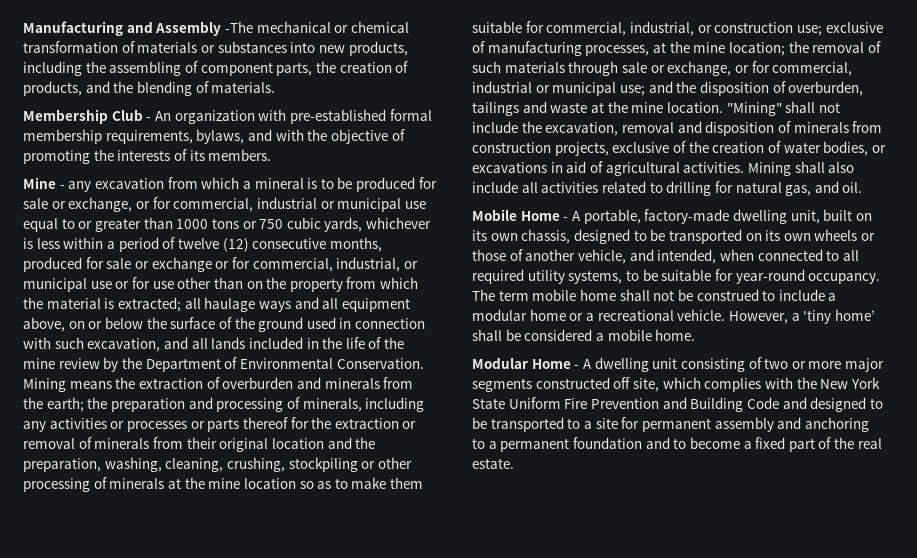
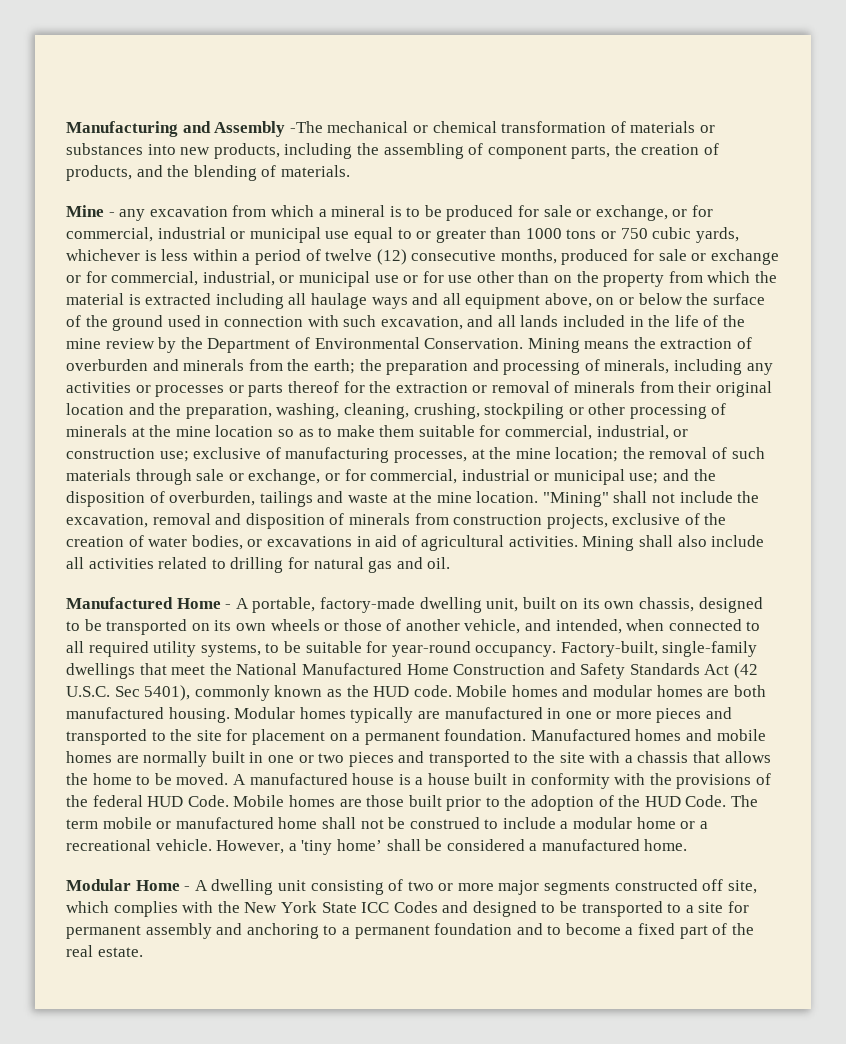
- Membership Club - An organization with pre-established formal membership requirements, bylaws, and with the objective of promoting the interests of its members.
- Mine - any excavation from which a mineral is to be produced for sale or exchange, or for commercial, industrial or municipal use equal to or greater than 1000 tons or 750 cubic yards, whichever is less within a period of twelve (12) consecutive months, produced for sale or exchange or for commercial, industrial, or municipal use or for use other than on the property from which the material is extracted; all haulage ways and all equipment above, on or below the surface of the ground used in connection with such excavation, and all lands included in the life of the mine review by the Department of Environmental Conservation.
+ Mine - any excavation from which a mineral is to be produced for sale or exchange, or for commercial, industrial or municipal use equal to or greater than 1000 tons or 750 cubic yards, whichever is less within a period of twelve (12) consecutive months, produced for sale or exchange or for commercial, industrial, or municipal use or for use other than on the property from which the material is extracted including all haulage ways and all equipment above, on or below the surface of the ground used in connection with such excavation, and all lands included in the life of the mine review by the Department of Environmental Conservation.
- Mining shall also include all activities related to drilling for natural gas, and oil.
+ Mining shall also include all activities related to drilling for natural gas and oil.
- Mobile Home - A portable, factory-made dwelling unit, built on its own chassis, designed to be transported on its own wheels or those of another vehicle, and intended, when connected to all required utility systems, to be suitable for year-round occupancy.
+ Manufactured Home - A portable, factory-made dwelling unit, built on its own chassis, designed to be transported on its own wheels or those of another vehicle, and intended, when connected to all required utility systems, to be suitable for year-round occupancy.
+ Factory-built, single-family dwellings that meet the National Manufactured Home Construction and Safety Standards Act (42 U.S.C. Sec 5401), commonly known as the HUD code. Mobile homes and modular homes are both manufactured housing. Modular homes typically are manufactured in one or more pieces and transported to the site for placement on a permanent foundation. Manufactured homes and mobile homes are normally built in one or two pieces and transported to the site with a chassis that allows the home to be moved. A manufactured house is a house built in conformity with the provisions of the federal HUD Code. Mobile homes are those built prior to the adoption of the HUD Code.
- The term mobile home shall not be construed to include a modular home or a recreational vehicle.
+ The term mobile or manufactured home shall not be construed to include a modular home or a recreational vehicle.
- However, a 'tiny home’ shall be considered a mobile home.
+ However, a 'tiny home’ shall be considered a manufactured home.
- Modular Home - A dwelling unit consisting of two or more major segments constructed off site, which complies with the New York State Uniform Fire Prevention and Building Code and designed to be transported to a site for permanent assembly and anchoring to a permanent foundation and to become a fixed part of the real estate.
+ Modular Home - A dwelling unit consisting of two or more major segments constructed off site, which complies with the New York State ICC Codes and designed to be transported to a site for permanent assembly and anchoring to a permanent foundation and to become a fixed part of the real estate.

